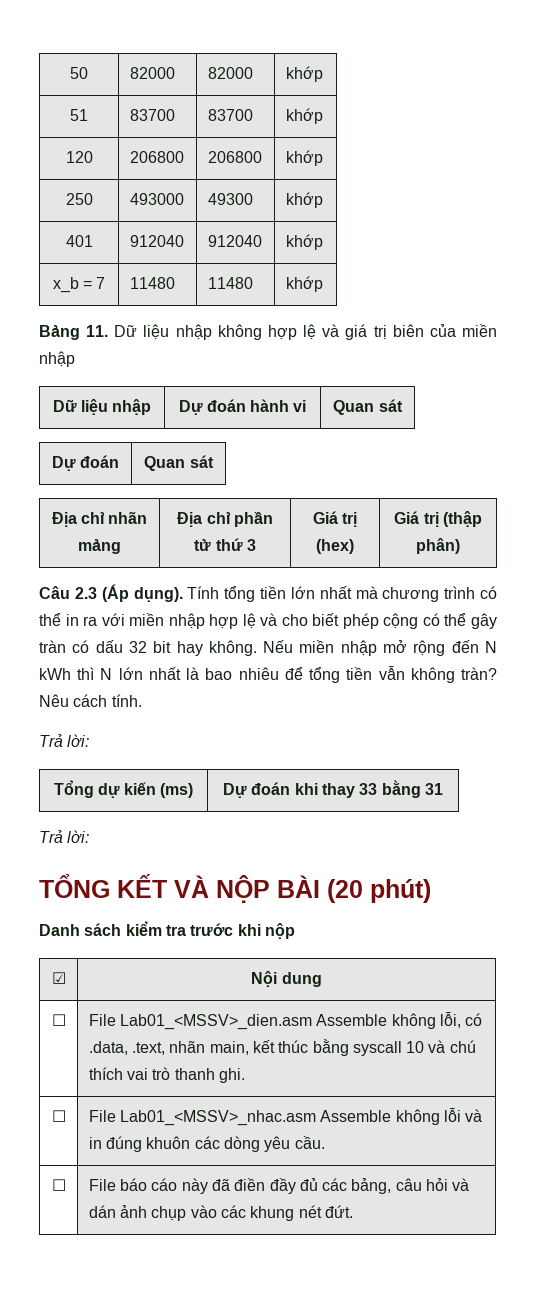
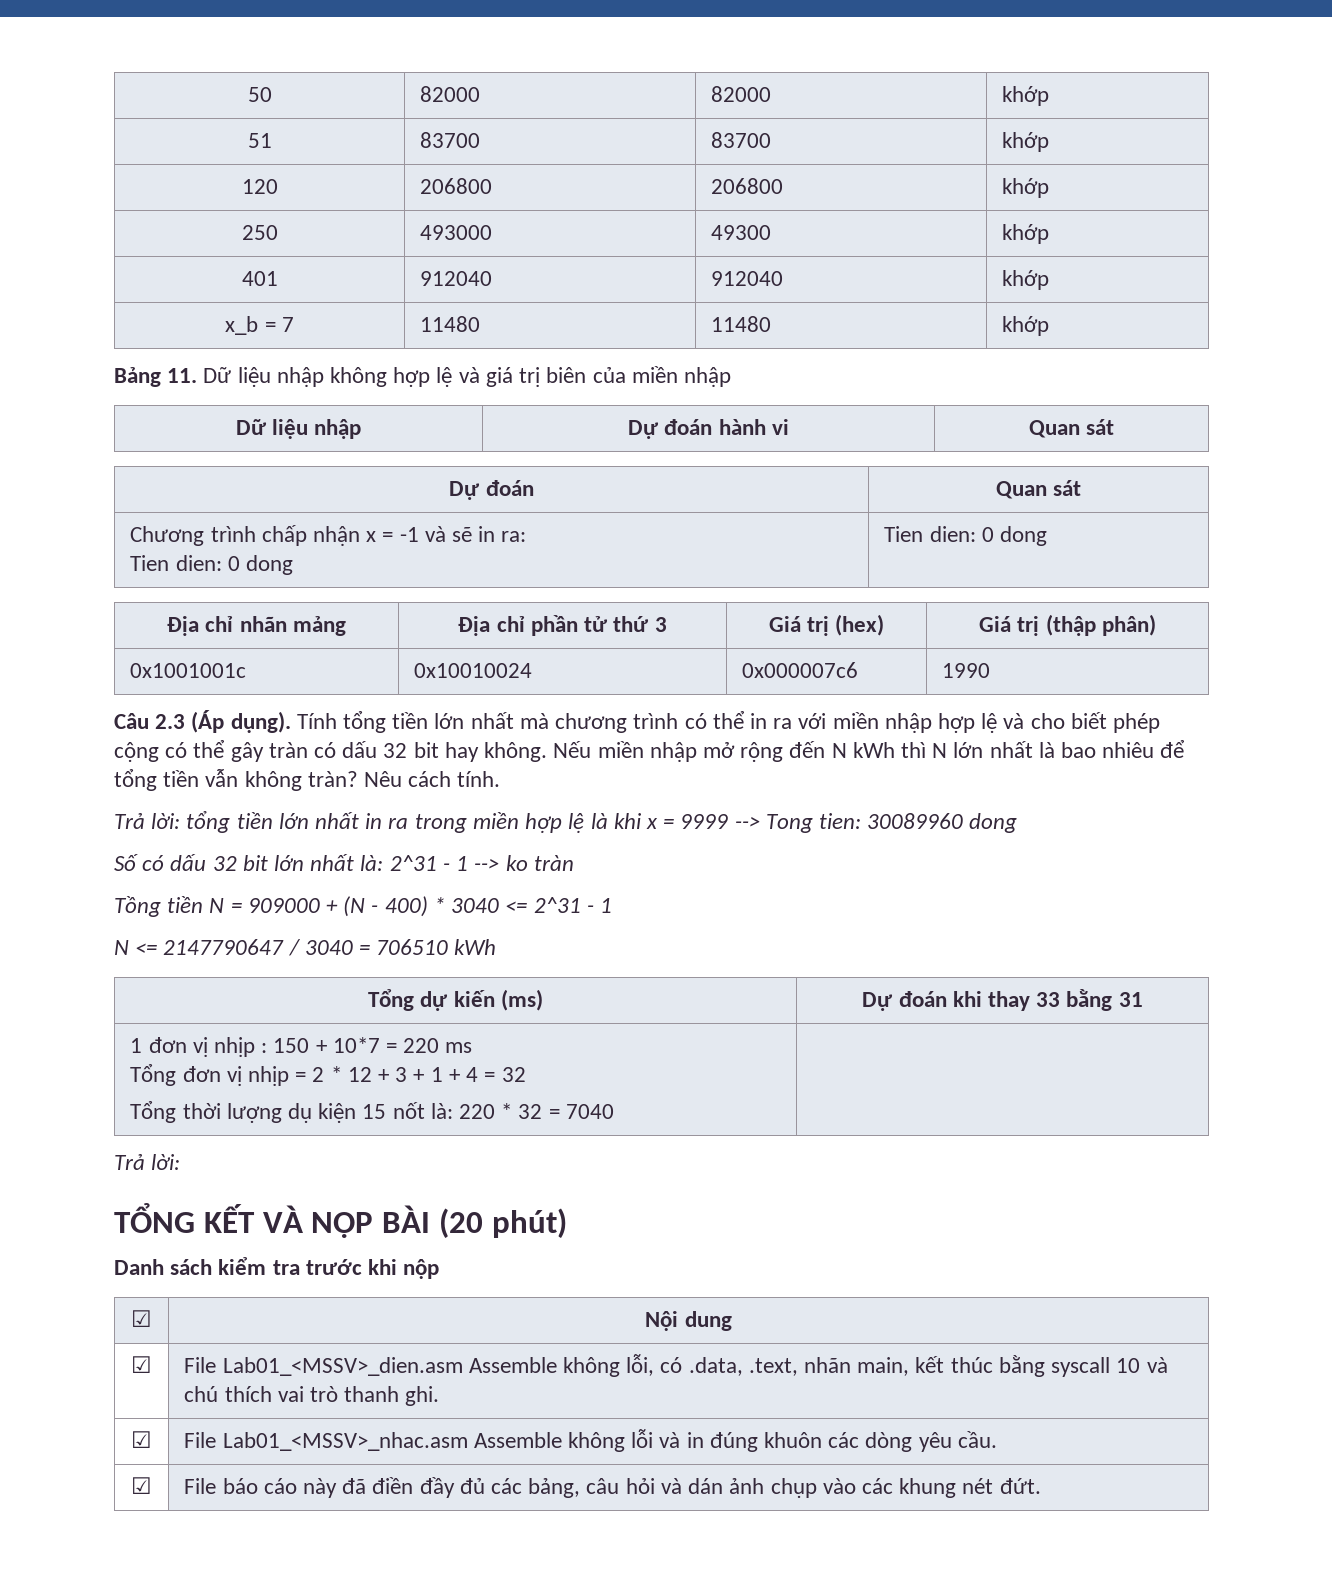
+ Chương trình chấp nhận x = -1 và sẽ in ra:
+ Tien dien: 0 dong | Tien dien: 0 dong
+ 0x1001001c | 0x10010024 | 0x000007c6 | 1990
  Nêu cách tính.
- Trả lời:
+ Trả lời: tổng tiền lớn nhất in ra trong miền hợp lệ là khi x = 9999 --> Tong tien: 30089960 dong
+ Số có dấu 32 bit lớn nhất là: 2^31 - 1 --> ko tràn
+ Tồng tiền N = 909000 + (N - 400) * 3040 <= 2^31 - 1
+ N <= 2147790647 / 3040 = 706510 kWh
+ 1 đơn vị nhịp : 150 + 10*7 = 220 ms
+ Tổng đơn vị nhịp = 2 * 12 + 3 + 1 + 4 = 32
+ Tổng thời lượng dụ kiện 15 nốt là: 220 * 32 = 7040 |
- ☐ | File Lab01_<MSSV>_dien.asm Assemble không lỗi, có .data, .text, nhãn main, kết thúc bằng syscall 10 và chú thích vai trò thanh ghi.
+ ☑ | File Lab01_<MSSV>_dien.asm Assemble không lỗi, có .data, .text, nhãn main, kết thúc bằng syscall 10 và chú thích vai trò thanh ghi.
- ☐ | File Lab01_<MSSV>_nhac.asm Assemble không lỗi và in đúng khuôn các dòng yêu cầu.
+ ☑ | File Lab01_<MSSV>_nhac.asm Assemble không lỗi và in đúng khuôn các dòng yêu cầu.
- ☐ | File báo cáo này đã điền đầy đủ các bảng, câu hỏi và dán ảnh chụp vào các khung nét đứt.
+ ☑ | File báo cáo này đã điền đầy đủ các bảng, câu hỏi và dán ảnh chụp vào các khung nét đứt.

